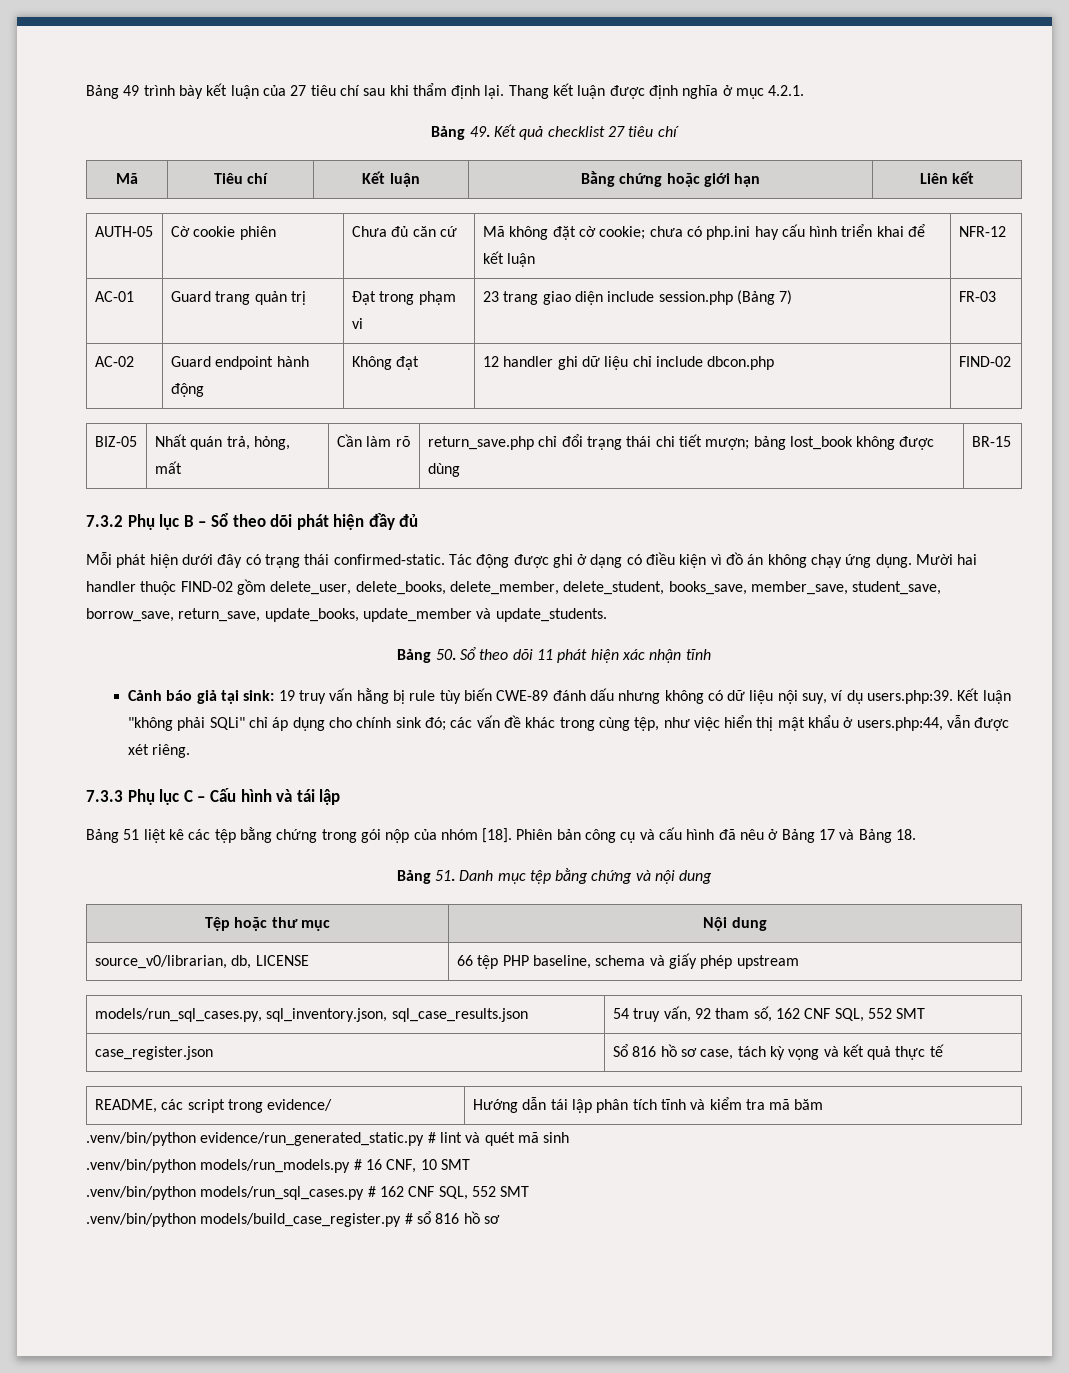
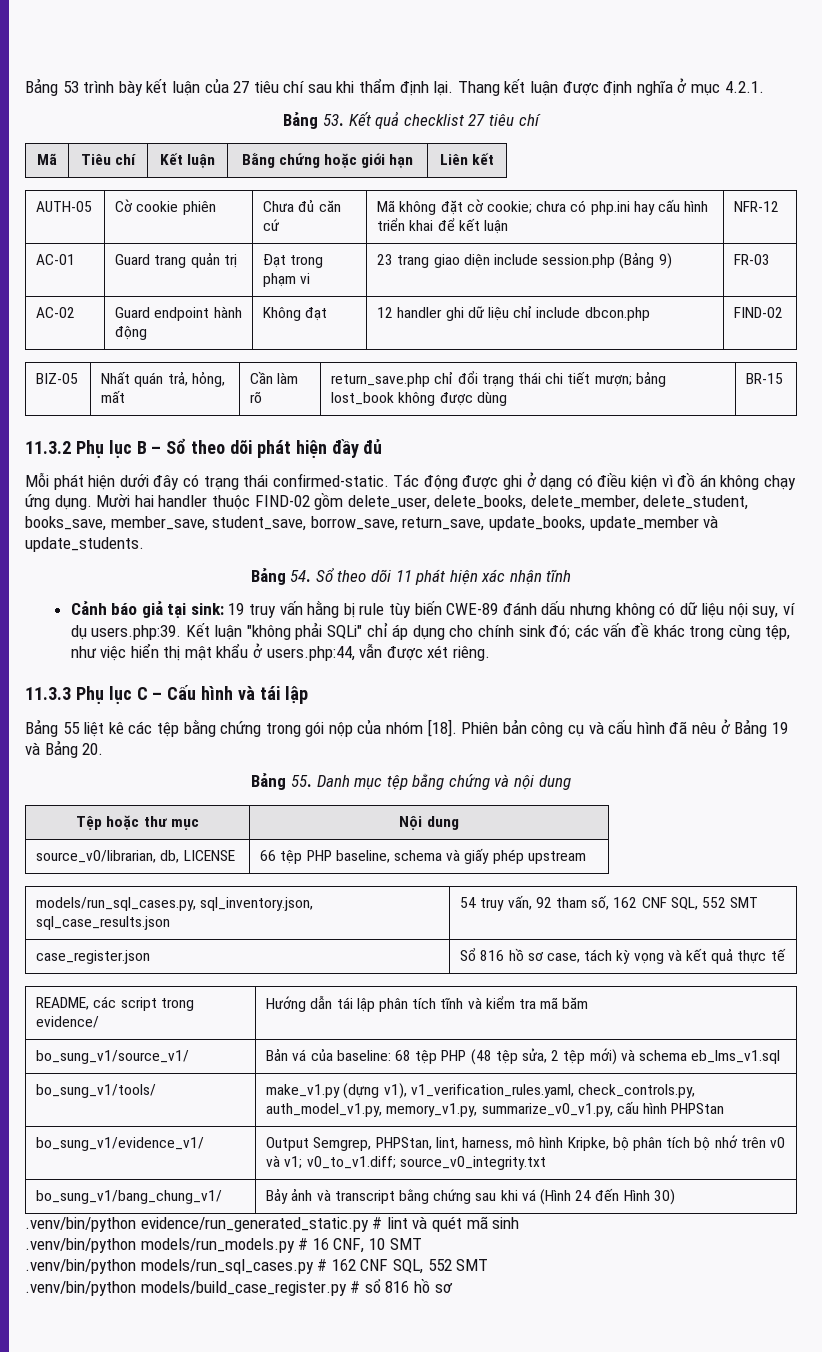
- Bảng 49 trình bày kết luận của 27 tiêu chí sau khi thẩm định lại.
+ Bảng 53 trình bày kết luận của 27 tiêu chí sau khi thẩm định lại.
- Bảng 49. Kết quả checklist 27 tiêu chí
+ Bảng 53. Kết quả checklist 27 tiêu chí
- AC-01 | Guard trang quản trị | Đạt trong phạm vi | 23 trang giao diện include session.php (Bảng 7) | FR-03
+ AC-01 | Guard trang quản trị | Đạt trong phạm vi | 23 trang giao diện include session.php (Bảng 9) | FR-03
- 7.3.2 Phụ lục B – Sổ theo dõi phát hiện đầy đủ
+ 11.3.2 Phụ lục B – Sổ theo dõi phát hiện đầy đủ
- Bảng 50. Sổ theo dõi 11 phát hiện xác nhận tĩnh
+ Bảng 54. Sổ theo dõi 11 phát hiện xác nhận tĩnh
- 7.3.3 Phụ lục C – Cấu hình và tái lập
+ 11.3.3 Phụ lục C – Cấu hình và tái lập
- Bảng 51 liệt kê các tệp bằng chứng trong gói nộp của nhóm [18].
+ Bảng 55 liệt kê các tệp bằng chứng trong gói nộp của nhóm [18].
- Phiên bản công cụ và cấu hình đã nêu ở Bảng 17 và Bảng 18.
- Bảng 51. Danh mục tệp bằng chứng và nội dung
+ Phiên bản công cụ và cấu hình đã nêu ở Bảng 19 và Bảng 20.
+ Bảng 55. Danh mục tệp bằng chứng và nội dung
+ bo_sung_v1/source_v1/ | Bản vá của baseline: 68 tệp PHP (48 tệp sửa, 2 tệp mới) và schema eb_lms_v1.sql
+ bo_sung_v1/tools/ | make_v1.py (dựng v1), v1_verification_rules.yaml, check_controls.py, auth_model_v1.py, memory_v1.py, summarize_v0_v1.py, cấu hình PHPStan
+ bo_sung_v1/evidence_v1/ | Output Semgrep, PHPStan, lint, harness, mô hình Kripke, bộ phân tích bộ nhớ trên v0 và v1; v0_to_v1.diff; source_v0_integrity.txt
+ bo_sung_v1/bang_chung_v1/ | Bảy ảnh và transcript bằng chứng sau khi vá (Hình 24 đến Hình 30)

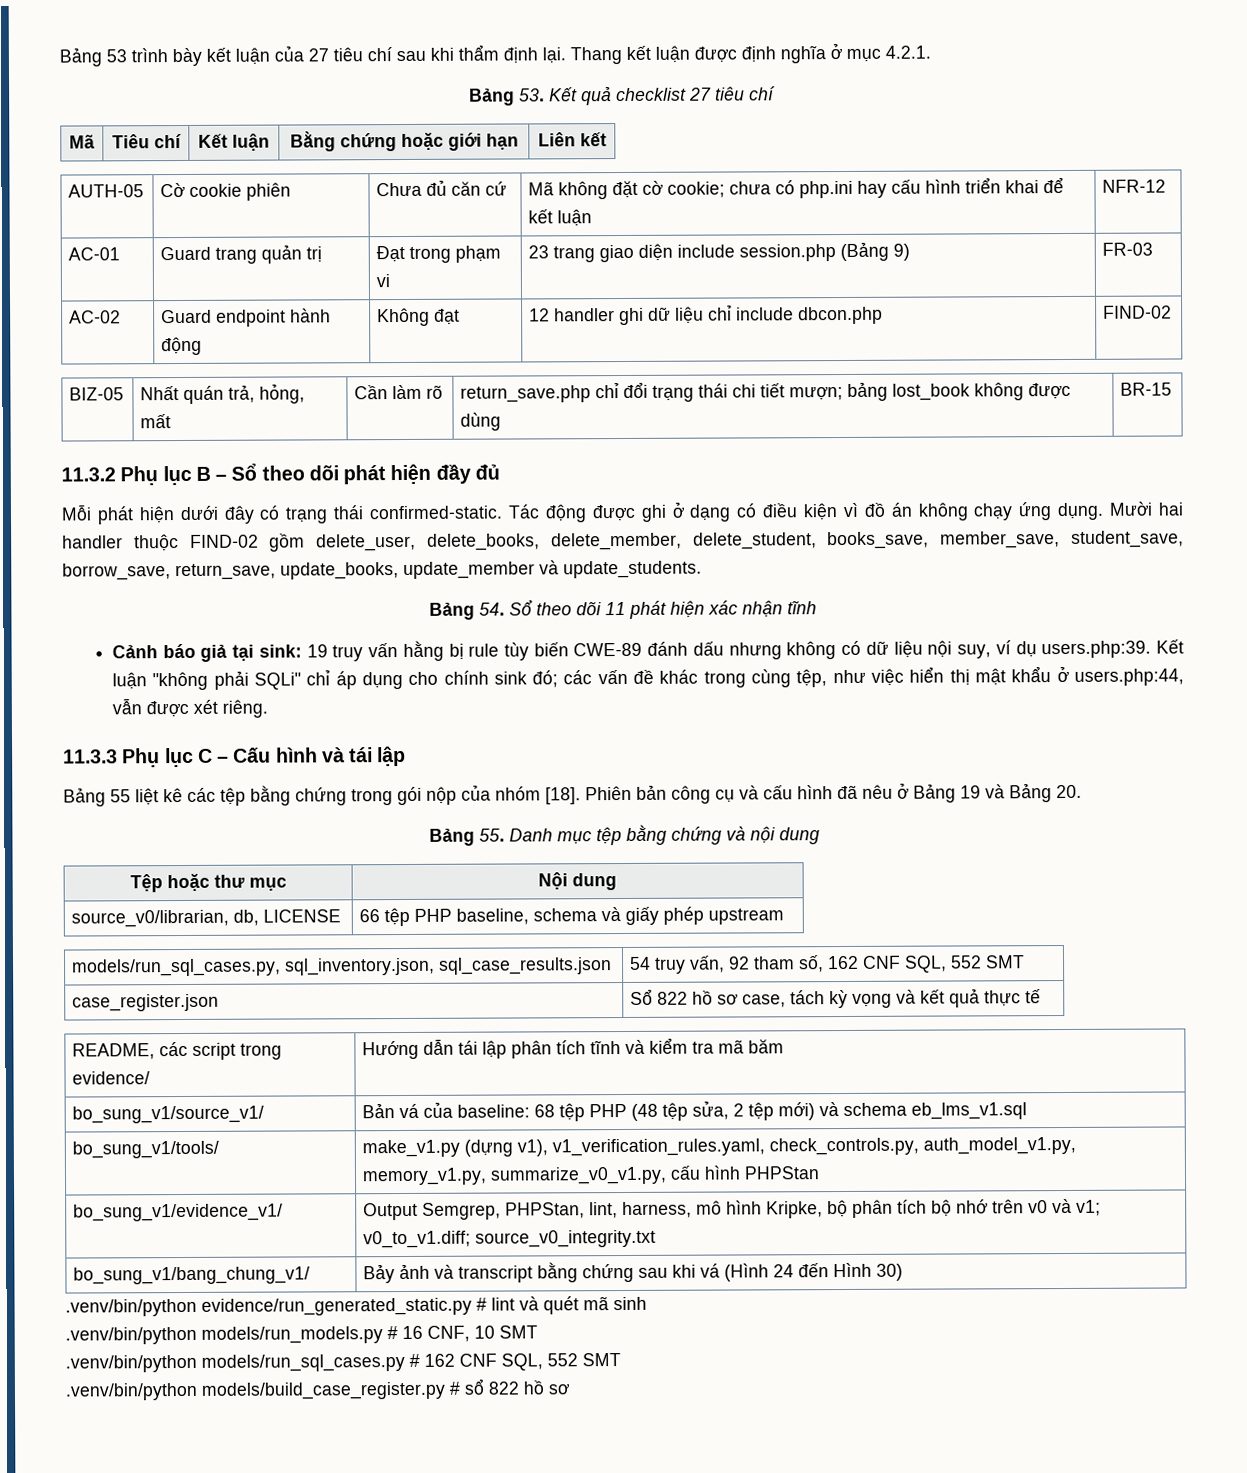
- case_register.json | Sổ 816 hồ sơ case, tách kỳ vọng và kết quả thực tế
+ case_register.json | Sổ 822 hồ sơ case, tách kỳ vọng và kết quả thực tế
- .venv/bin/python models/build_case_register.py # sổ 816 hồ sơ
+ .venv/bin/python models/build_case_register.py # sổ 822 hồ sơ

